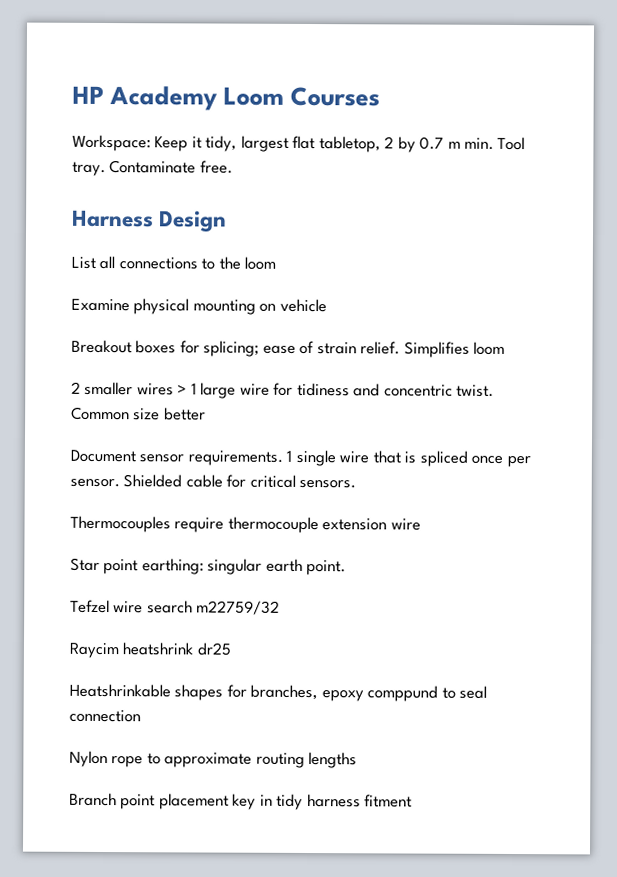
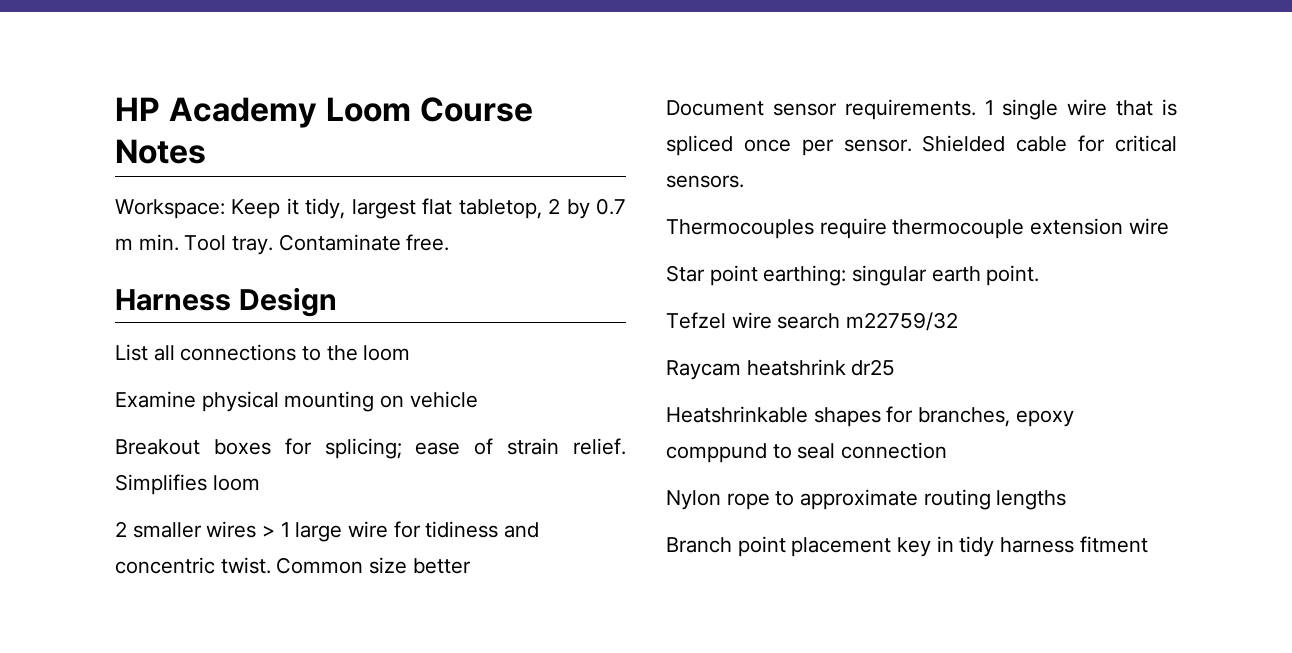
- HP Academy Loom Courses
+ HP Academy Loom Course Notes
- Raycim heatshrink dr25
+ Raycam heatshrink dr25

